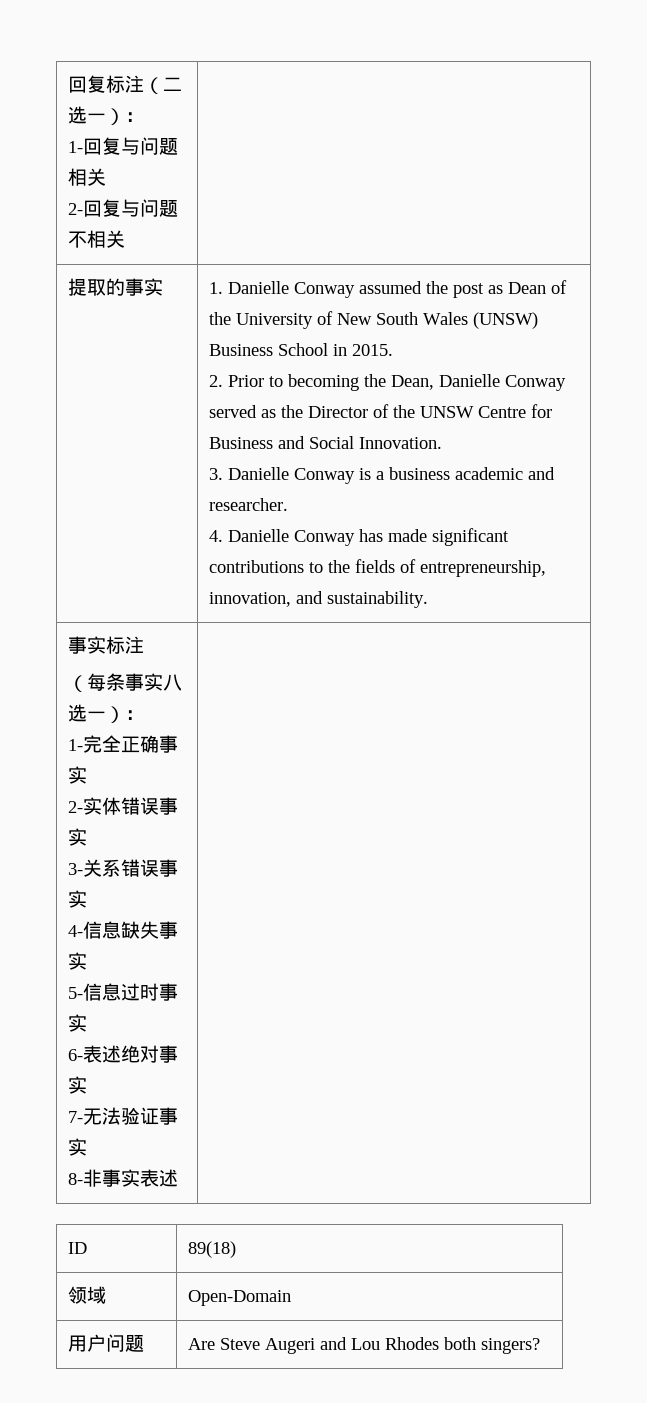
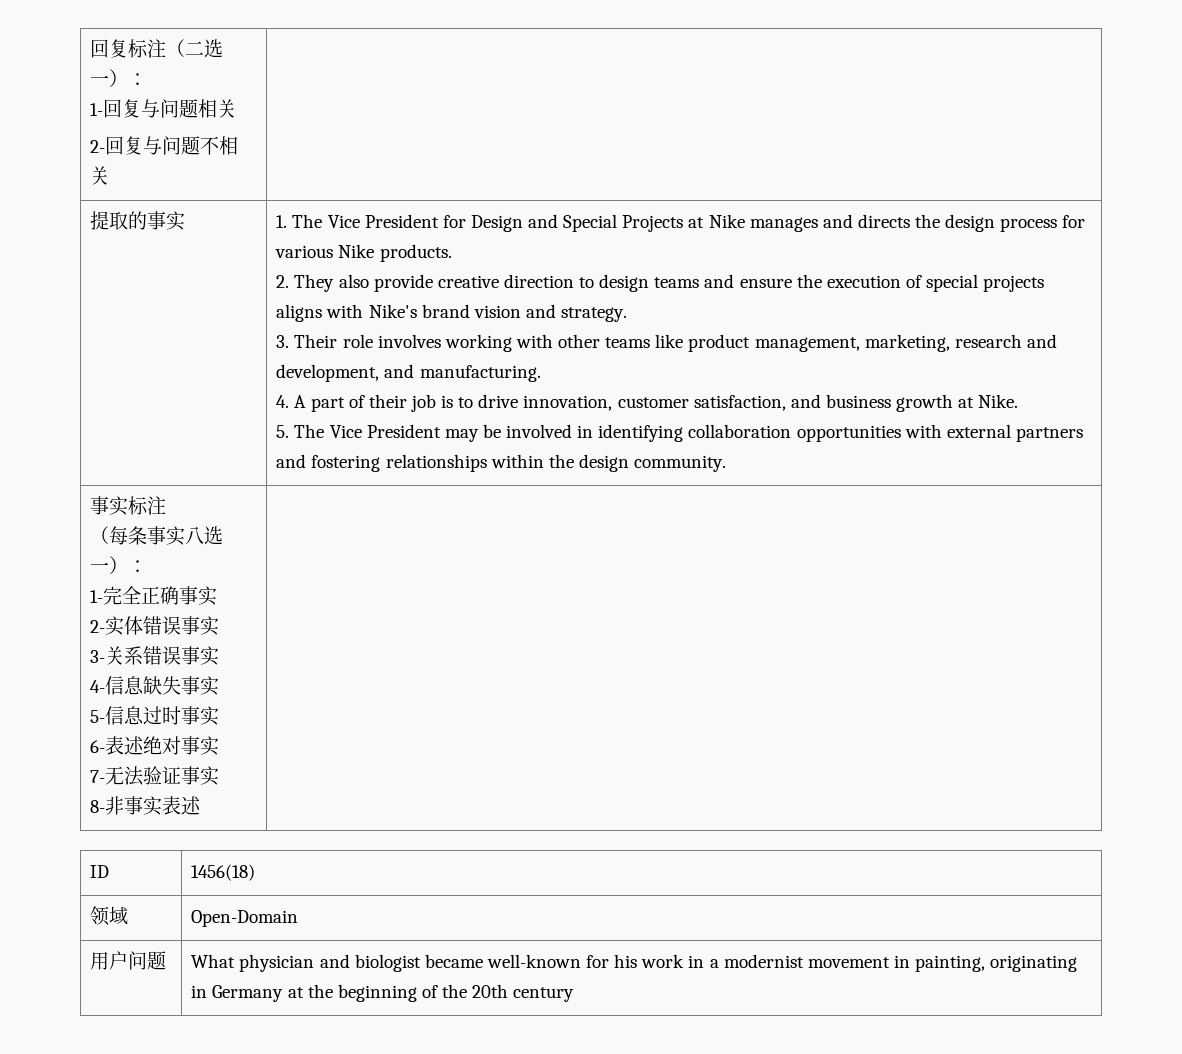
- 1. Danielle Conway assumed the post as Dean of the University of New South Wales (UNSW) Business School in 2015.
- 2. Prior to becoming the Dean, Danielle Conway served as the Director of the UNSW Centre for Business and Social Innovation.
- 3. Danielle Conway is a business academic and researcher.
- 4. Danielle Conway has made significant contributions to the fields of entrepreneurship, innovation, and sustainability.
+ 1. The Vice President for Design and Special Projects at Nike manages and directs the design process for various Nike products.
+ 2. They also provide creative direction to design teams and ensure the execution of special projects aligns with Nike's brand vision and strategy.
+ 3. Their role involves working with other teams like product management, marketing, research and development, and manufacturing.
+ 4. A part of their job is to drive innovation, customer satisfaction, and business growth at Nike.
+ 5. The Vice President may be involved in identifying collaboration opportunities with external partners and fostering relationships within the design community.
- ID | 89(18)
+ ID | 1456(18)
- 用户问题 | Are Steve Augeri and Lou Rhodes both singers?
+ 用户问题 | What physician and biologist became well-known for his work in a modernist movement in painting, originating in Germany at the beginning of the 20th century

